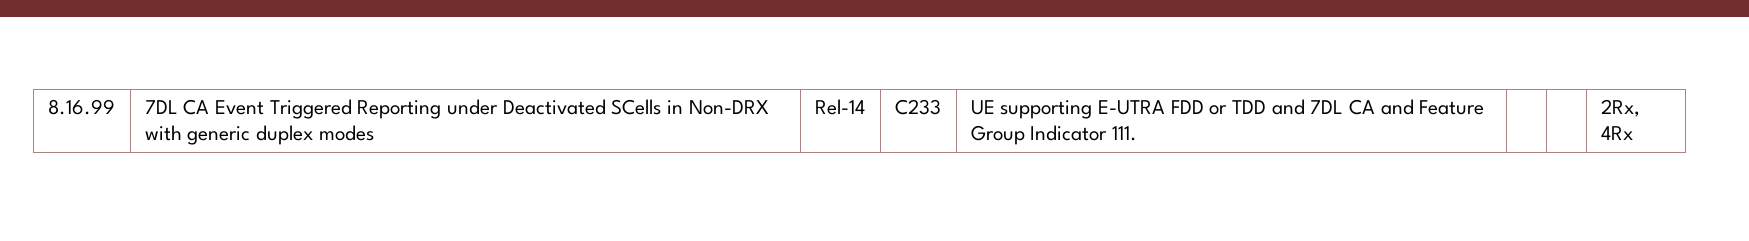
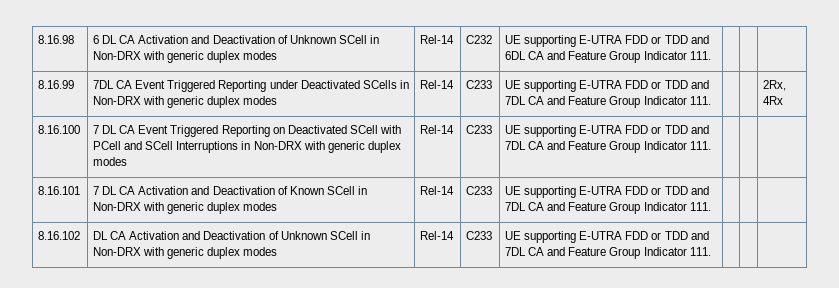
+ 8.16.98 | 6 DL CA Activation and Deactivation of Unknown SCell in Non-DRX with generic duplex modes | Rel-14 | C232 | UE supporting E-UTRA FDD or TDD and 6DL CA and Feature Group Indicator 111. | | |
+ 8.16.100 | 7 DL CA Event Triggered Reporting on Deactivated SCell with PCell and SCell Interruptions in Non-DRX with generic duplex modes | Rel-14 | C233 | UE supporting E-UTRA FDD or TDD and 7DL CA and Feature Group Indicator 111. | | |
+ 8.16.101 | 7 DL CA Activation and Deactivation of Known SCell in Non-DRX with generic duplex modes | Rel-14 | C233 | UE supporting E-UTRA FDD or TDD and 7DL CA and Feature Group Indicator 111. | | |
+ 8.16.102 | DL CA Activation and Deactivation of Unknown SCell in Non-DRX with generic duplex modes | Rel-14 | C233 | UE supporting E-UTRA FDD or TDD and 7DL CA and Feature Group Indicator 111. | | |

